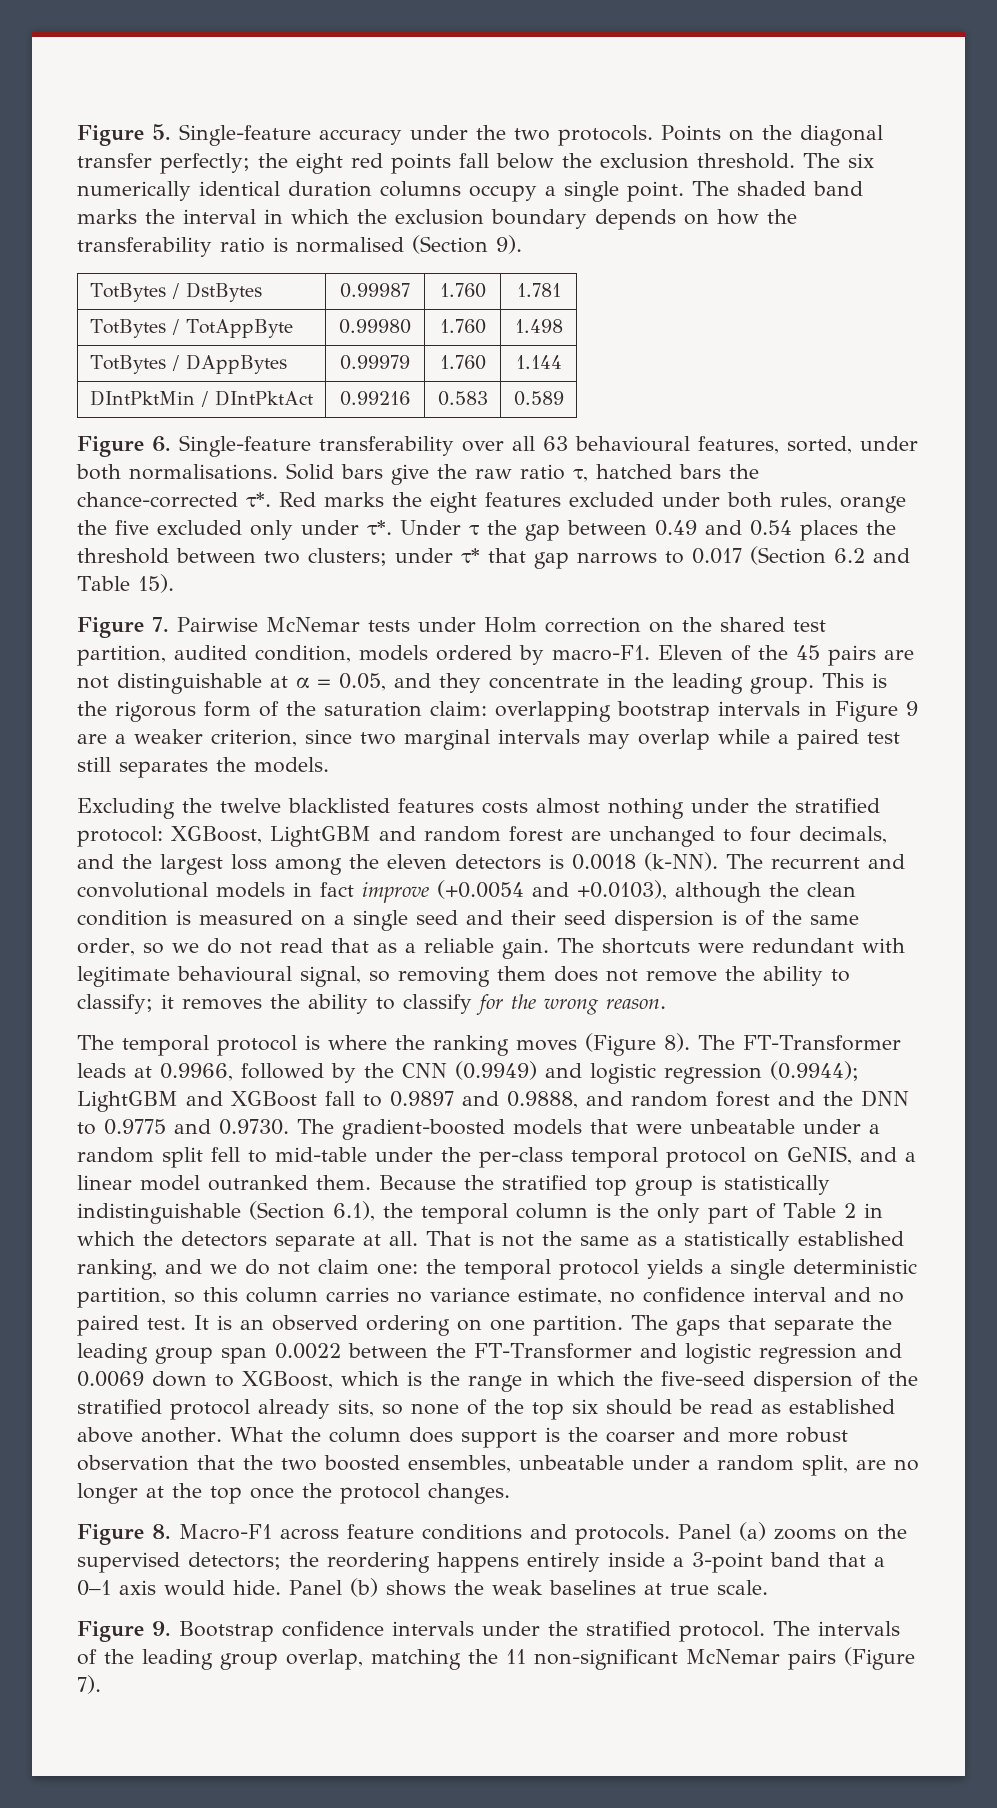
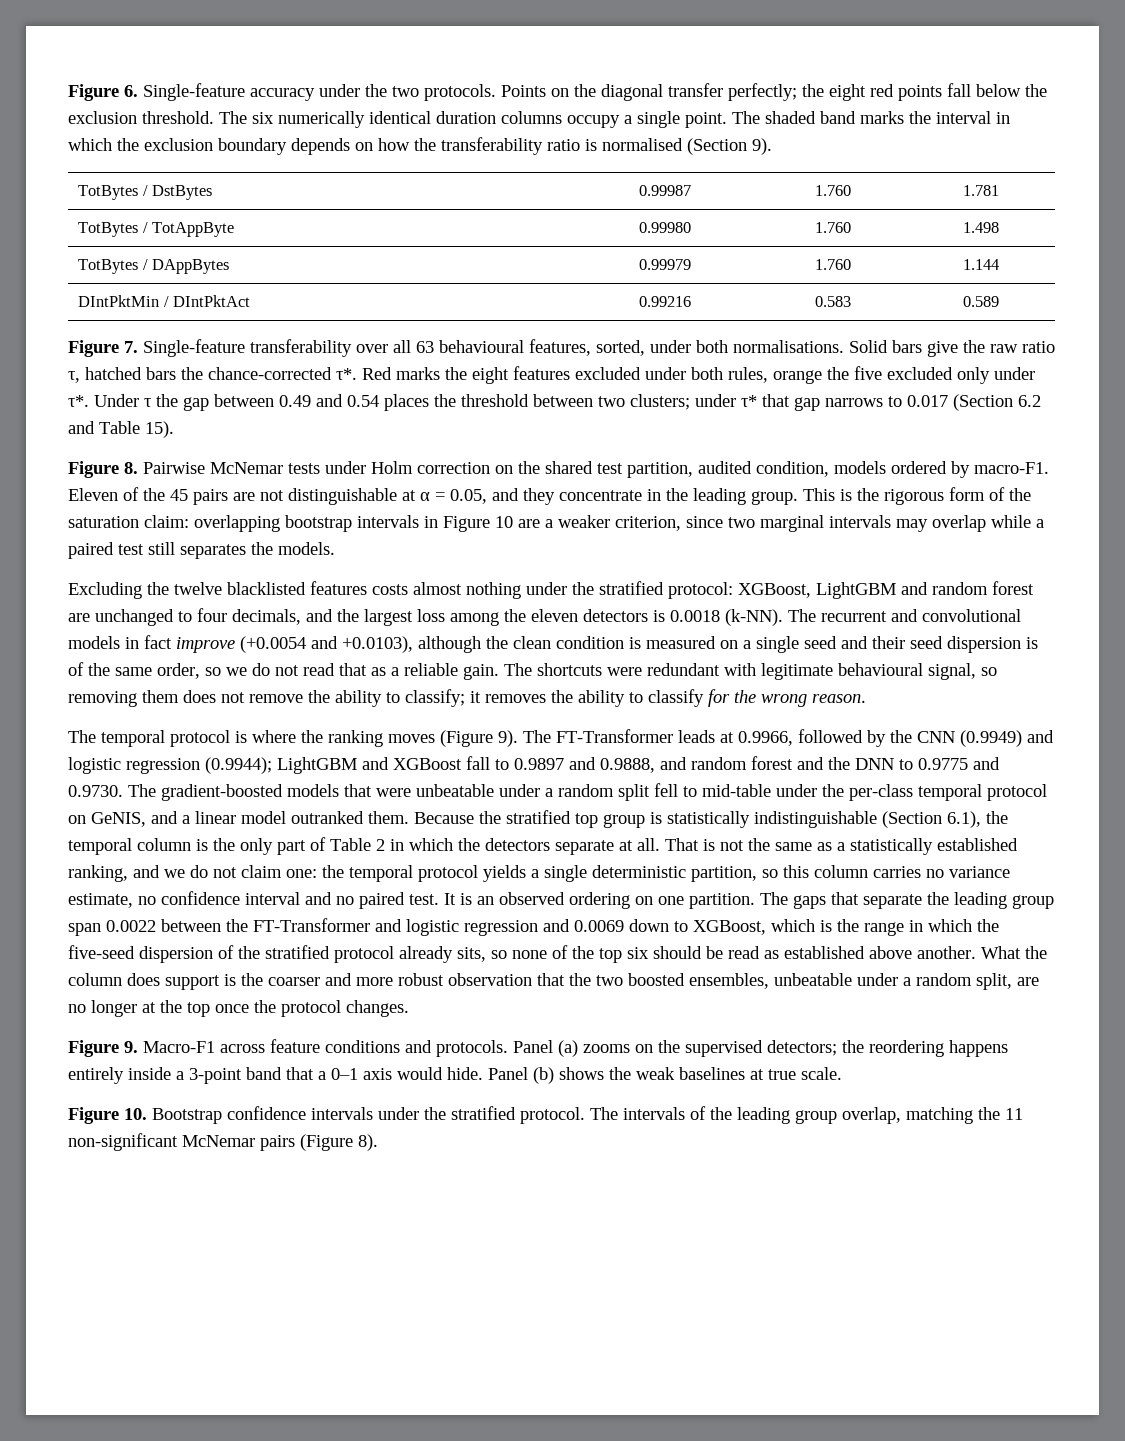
- Figure 5. Single-feature accuracy under the two protocols.
+ Figure 6. Single-feature accuracy under the two protocols.
- Figure 6. Single-feature transferability over all 63 behavioural features, sorted, under both normalisations.
+ Figure 7. Single-feature transferability over all 63 behavioural features, sorted, under both normalisations.
- Figure 7. Pairwise McNemar tests under Holm correction on the shared test partition, audited condition, models ordered by macro-F1.
+ Figure 8. Pairwise McNemar tests under Holm correction on the shared test partition, audited condition, models ordered by macro-F1.
- This is the rigorous form of the saturation claim: overlapping bootstrap intervals in Figure 9 are a weaker criterion, since two marginal intervals may overlap while a paired test still separates the models.
+ This is the rigorous form of the saturation claim: overlapping bootstrap intervals in Figure 10 are a weaker criterion, since two marginal intervals may overlap while a paired test still separates the models.
- The temporal protocol is where the ranking moves (Figure 8).
+ The temporal protocol is where the ranking moves (Figure 9).
- Figure 8. Macro-F1 across feature conditions and protocols.
+ Figure 9. Macro-F1 across feature conditions and protocols.
- Figure 9. Bootstrap confidence intervals under the stratified protocol.
+ Figure 10. Bootstrap confidence intervals under the stratified protocol.
- The intervals of the leading group overlap, matching the 11 non-significant McNemar pairs (Figure 7).
+ The intervals of the leading group overlap, matching the 11 non-significant McNemar pairs (Figure 8).

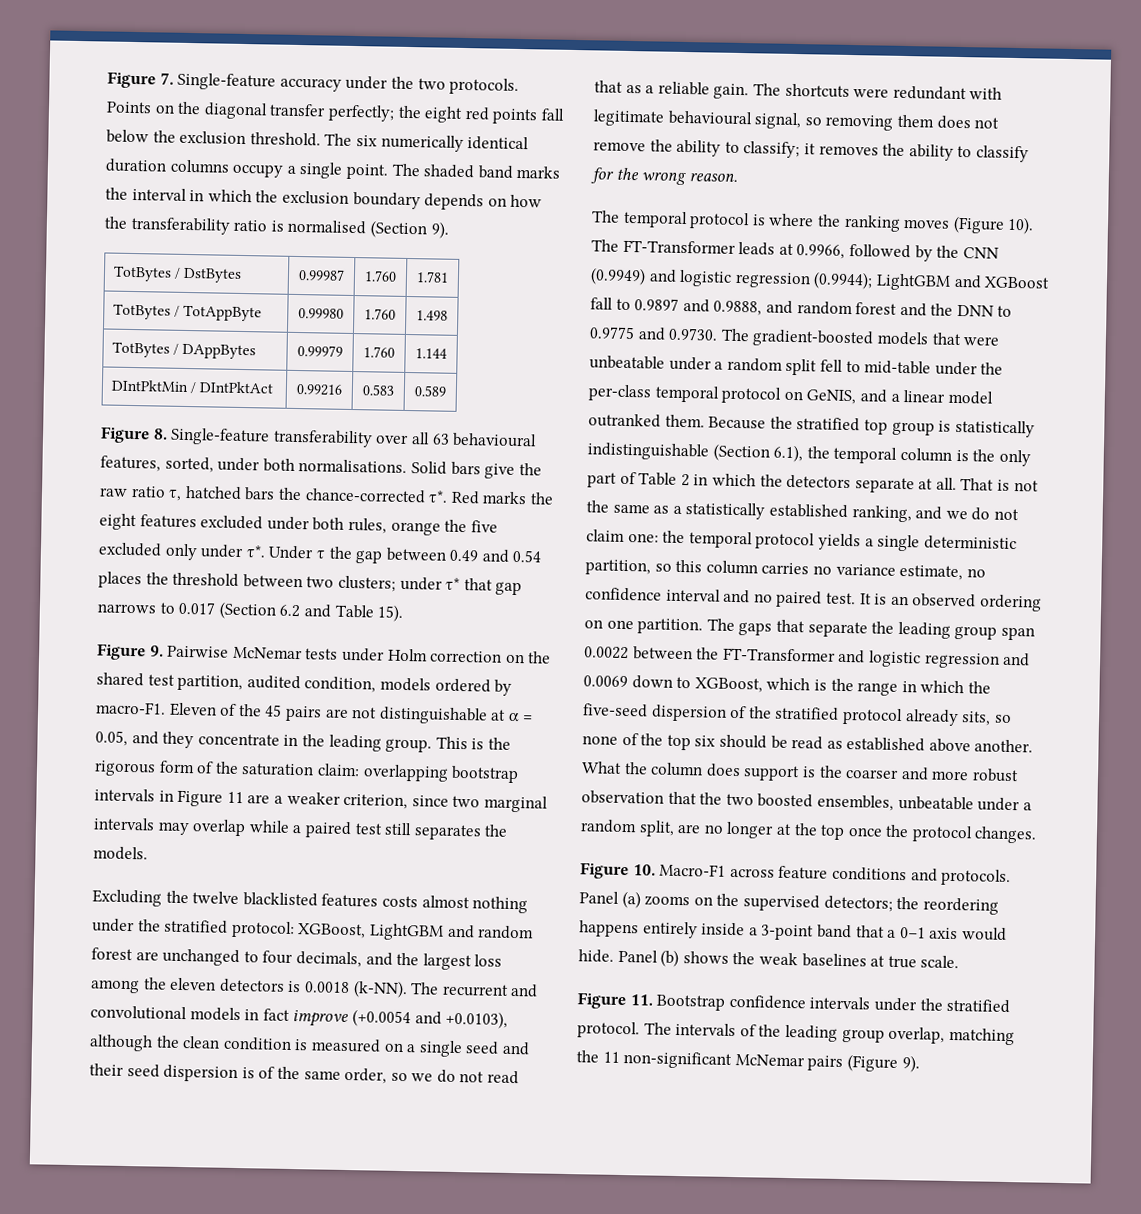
- Figure 6. Single-feature accuracy under the two protocols.
+ Figure 7. Single-feature accuracy under the two protocols.
- Figure 7. Single-feature transferability over all 63 behavioural features, sorted, under both normalisations.
+ Figure 8. Single-feature transferability over all 63 behavioural features, sorted, under both normalisations.
- Figure 8. Pairwise McNemar tests under Holm correction on the shared test partition, audited condition, models ordered by macro-F1.
+ Figure 9. Pairwise McNemar tests under Holm correction on the shared test partition, audited condition, models ordered by macro-F1.
- This is the rigorous form of the saturation claim: overlapping bootstrap intervals in Figure 10 are a weaker criterion, since two marginal intervals may overlap while a paired test still separates the models.
+ This is the rigorous form of the saturation claim: overlapping bootstrap intervals in Figure 11 are a weaker criterion, since two marginal intervals may overlap while a paired test still separates the models.
- The temporal protocol is where the ranking moves (Figure 9).
+ The temporal protocol is where the ranking moves (Figure 10).
- Figure 9. Macro-F1 across feature conditions and protocols.
+ Figure 10. Macro-F1 across feature conditions and protocols.
- Figure 10. Bootstrap confidence intervals under the stratified protocol.
+ Figure 11. Bootstrap confidence intervals under the stratified protocol.
- The intervals of the leading group overlap, matching the 11 non-significant McNemar pairs (Figure 8).
+ The intervals of the leading group overlap, matching the 11 non-significant McNemar pairs (Figure 9).

